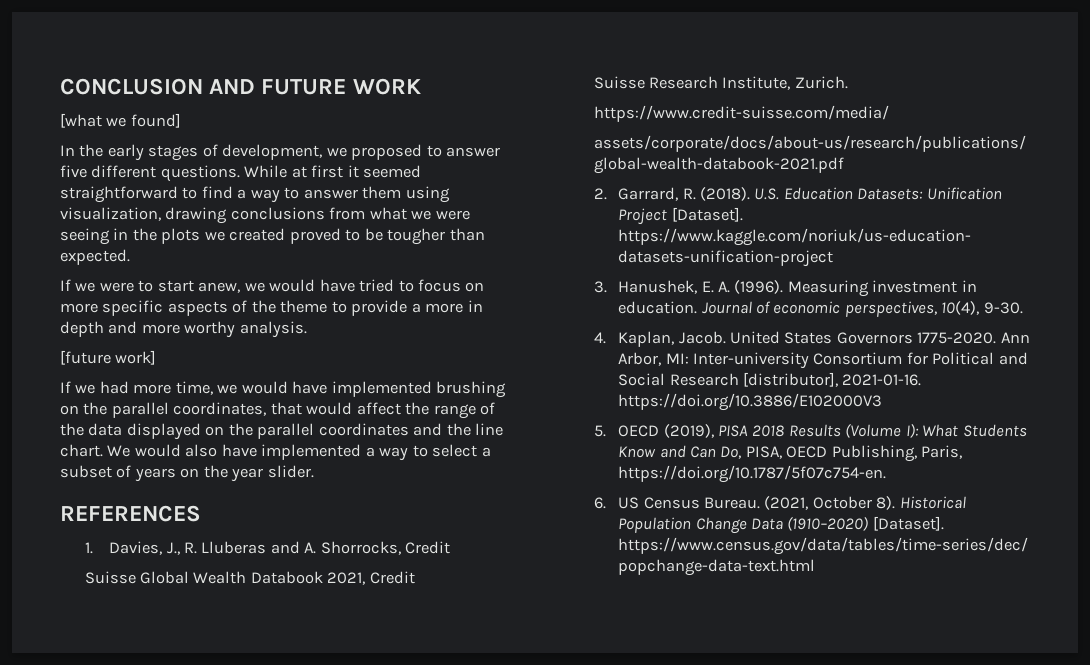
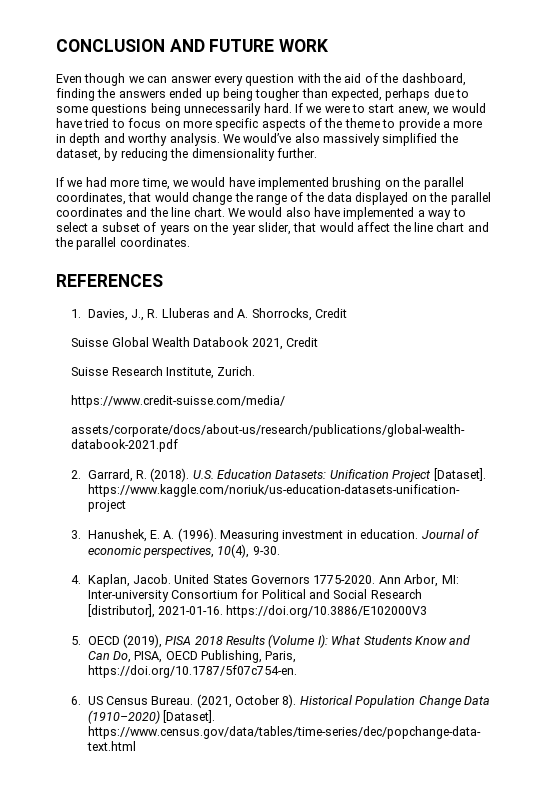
- [what we found]
- In the early stages of development, we proposed to answer five different questions. While at first it seemed straightforward to find a way to answer them using visualization, drawing conclusions from what we were seeing in the plots we created proved to be tougher than expected.
- If we were to start anew, we would have tried to focus on more specific aspects of the theme to provide a more in depth and more worthy analysis.
- [future work]
+ Even though we can answer every question with the aid of the dashboard, finding the answers ended up being tougher than expected, perhaps due to some questions being unnecessarily hard. If we were to start anew, we would have tried to focus on more specific aspects of the theme to provide a more in depth and worthy analysis. We would’ve also massively simplified the dataset, by reducing the dimensionality further.
- If we had more time, we would have implemented brushing on the parallel coordinates, that would affect the range of the data displayed on the parallel coordinates and the line chart.
+ If we had more time, we would have implemented brushing on the parallel coordinates, that would change the range of the data displayed on the parallel coordinates and the line chart.
- We would also have implemented a way to select a subset of years on the year slider.
+ We would also have implemented a way to select a subset of years on the year slider, that would affect the line chart and the parallel coordinates.

